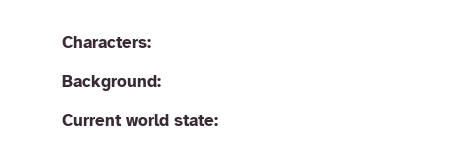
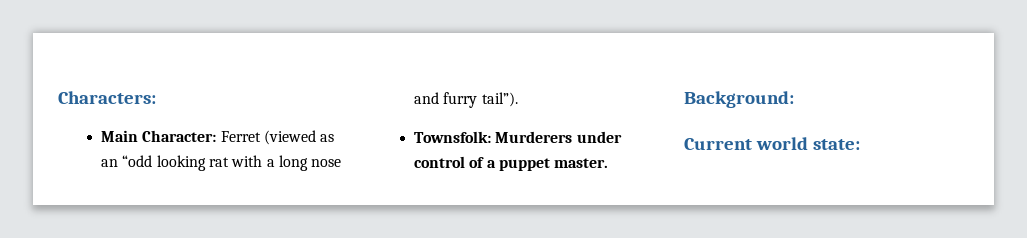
+ Main Character: Ferret (viewed as an “odd looking rat with a long nose and furry tail”).
+ Townsfolk: Murderers under control of a puppet master.

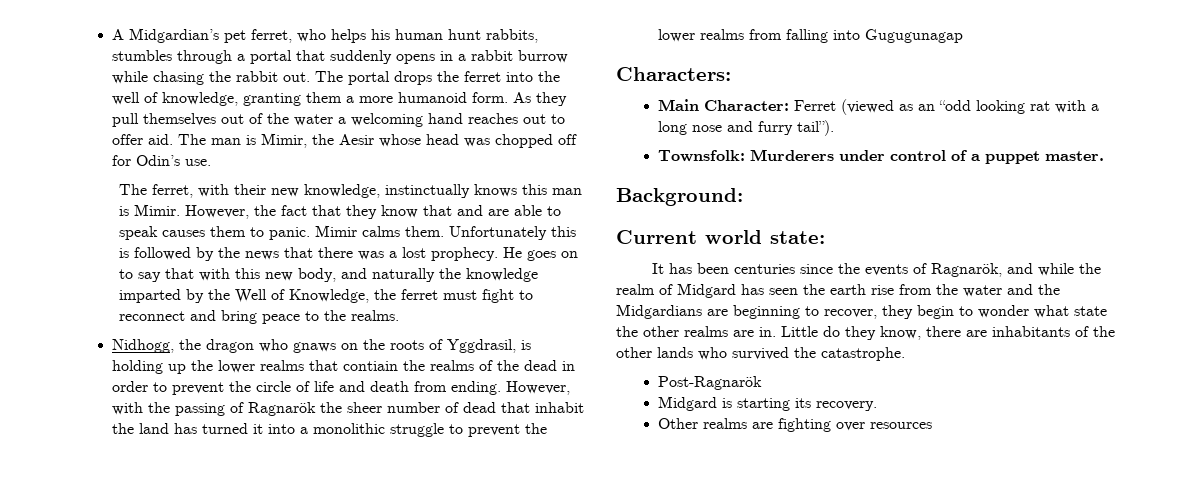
+ A Midgardian’s pet ferret, who helps his human hunt rabbits, stumbles through a portal that suddenly opens in a rabbit burrow while chasing the rabbit out. The portal drops the ferret into the well of knowledge, granting them a more humanoid form. As they pull themselves out of the water a welcoming hand reaches out to offer aid. The man is Mimir, the Aesir whose head was chopped off for Odin’s use.
+ The ferret, with their new knowledge, instinctually knows this man is Mimir. However, the fact that they know that and are able to speak causes them to panic. Mimir calms them. Unfortunately this is followed by the news that there was a lost prophecy. He goes on to say that with this new body, and naturally the knowledge imparted by the Well of Knowledge, the ferret must fight to reconnect and bring peace to the realms.
+ Nidhogg, the dragon who gnaws on the roots of Yggdrasil, is holding up the lower realms that contiain the realms of the dead in order to prevent the circle of life and death from ending. However, with the passing of Ragnarök the sheer number of dead that inhabit the land has turned it into a monolithic struggle to prevent the lower realms from falling into Gugugunagap
+ It has been centuries since the events of Ragnarök, and while the realm of Midgard has seen the earth rise from the water and the Midgardians are beginning to recover, they begin to wonder what state the other realms are in. Little do they know, there are inhabitants of the other lands who survived the catastrophe.
+ Post-Ragnarök
+ Midgard is starting its recovery.
+ Other realms are fighting over resources

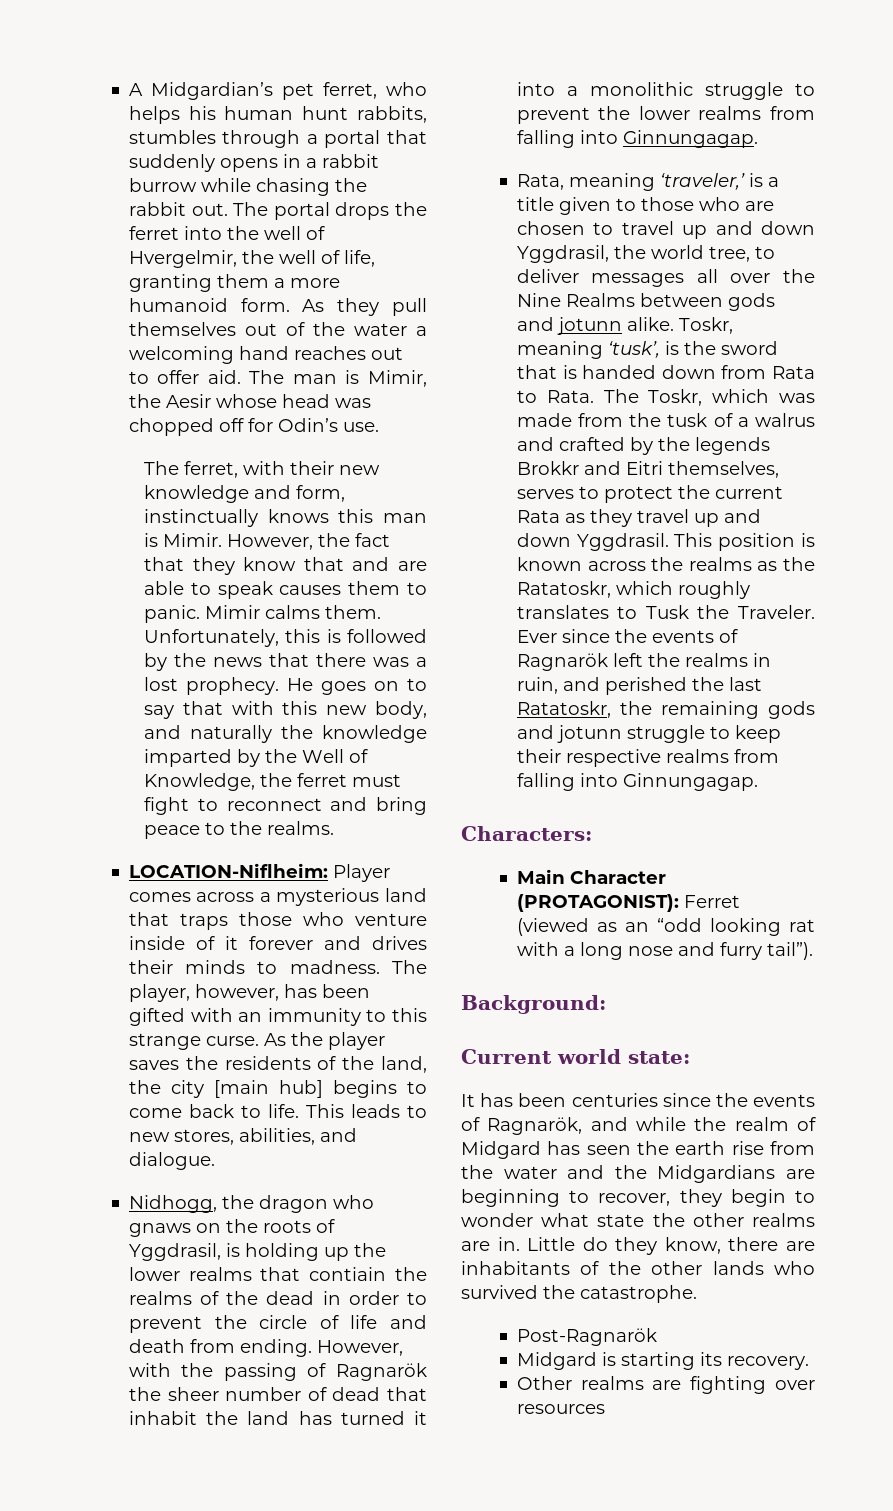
- The portal drops the ferret into the well of knowledge, granting them a more humanoid form.
+ The portal drops the ferret into the well of Hvergelmir, the well of life, granting them a more humanoid form.
- The ferret, with their new knowledge, instinctually knows this man is Mimir.
+ The ferret, with their new knowledge and form, instinctually knows this man is Mimir.
- Unfortunately this is followed by the news that there was a lost prophecy.
+ Unfortunately, this is followed by the news that there was a lost prophecy.
+ LOCATION-Niflheim: Player comes across a mysterious land that traps those who venture inside of it forever and drives their minds to madness. The player, however, has been gifted with an immunity to this strange curse. As the player saves the residents of the land, the city [main hub] begins to come back to life. This leads to new stores, abilities, and dialogue.
- However, with the passing of Ragnarök the sheer number of dead that inhabit the land has turned it into a monolithic struggle to prevent the lower realms from falling into Gugugunagap
+ However, with the passing of Ragnarök the sheer number of dead that inhabit the land has turned it into a monolithic struggle to prevent the lower realms from falling into Ginnungagap.
+ Rata, meaning ‘traveler,’ is a title given to those who are chosen to travel up and down Yggdrasil, the world tree, to deliver messages all over the Nine Realms between gods and jotunn alike. Toskr, meaning ‘tusk’, is the sword that is handed down from Rata to Rata. The Toskr, which was made from the tusk of a walrus and crafted by the legends Brokkr and Eitri themselves, serves to protect the current Rata as they travel up and down Yggdrasil. This position is known across the realms as the Ratatoskr, which roughly translates to Tusk the Traveler. Ever since the events of Ragnarök left the realms in ruin, and perished the last Ratatoskr, the remaining gods and jotunn struggle to keep their respective realms from falling into Ginnungagap.
- Main Character: Ferret (viewed as an “odd looking rat with a long nose and furry tail”).
+ Main Character (PROTAGONIST): Ferret (viewed as an “odd looking rat with a long nose and furry tail”).
- Townsfolk: Murderers under control of a puppet master.

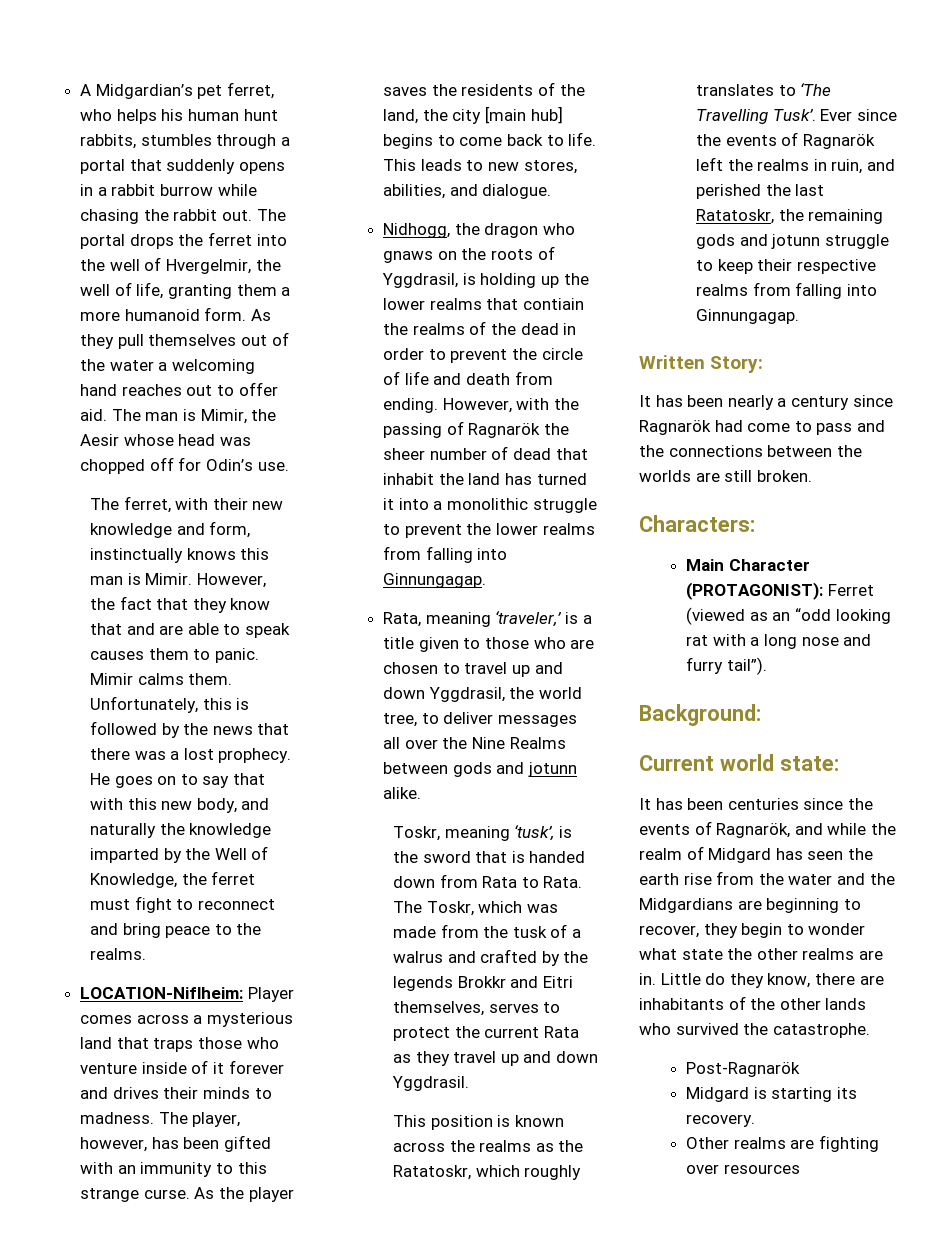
- Rata, meaning ‘traveler,’ is a title given to those who are chosen to travel up and down Yggdrasil, the world tree, to deliver messages all over the Nine Realms between gods and jotunn alike. Toskr, meaning ‘tusk’, is the sword that is handed down from Rata to Rata.
+ Rata, meaning ‘traveler,’ is a title given to those who are chosen to travel up and down Yggdrasil, the world tree, to deliver messages all over the Nine Realms between gods and jotunn alike.
+ Toskr, meaning ‘tusk’, is the sword that is handed down from Rata to Rata.
- The Toskr, which was made from the tusk of a walrus and crafted by the legends Brokkr and Eitri themselves, serves to protect the current Rata as they travel up and down Yggdrasil. This position is known across the realms as the Ratatoskr, which roughly translates to Tusk the Traveler.
+ The Toskr, which was made from the tusk of a walrus and crafted by the legends Brokkr and Eitri themselves, serves to protect the current Rata as they travel up and down Yggdrasil.
+ This position is known across the realms as the Ratatoskr, which roughly translates to ‘The Travelling Tusk’.
+ Written Story:
+ It has been nearly a century since Ragnarök had come to pass and the connections between the worlds are still broken.

